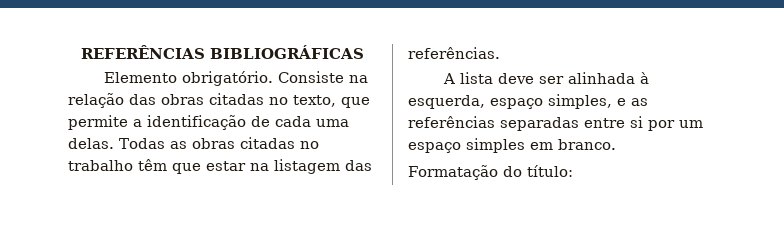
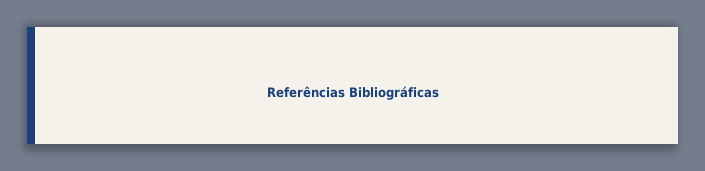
- REFERÊNCIAS BIBLIOGRÁFICAS
- Elemento obrigatório. Consiste na relação das obras citadas no texto, que permite a identificação de cada uma delas. Todas as obras citadas no trabalho têm que estar na listagem das referências.
- A lista deve ser alinhada à esquerda, espaço simples, e as referências separadas entre si por um espaço simples em branco.
- Formatação do título:
+ Referências Bibliográficas

